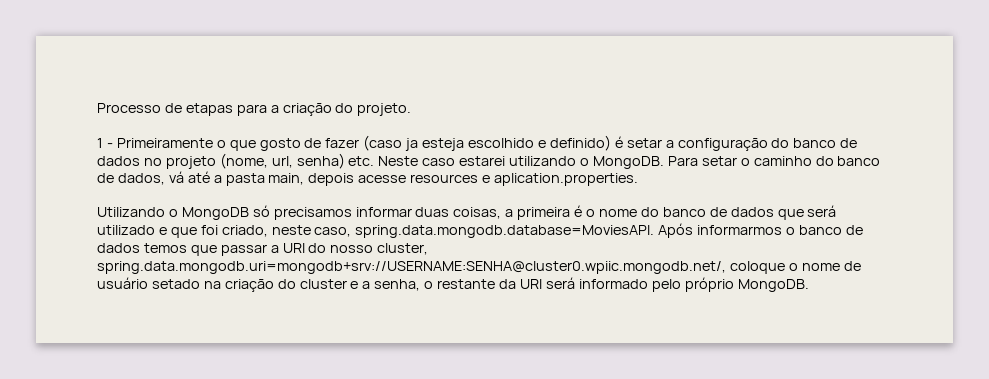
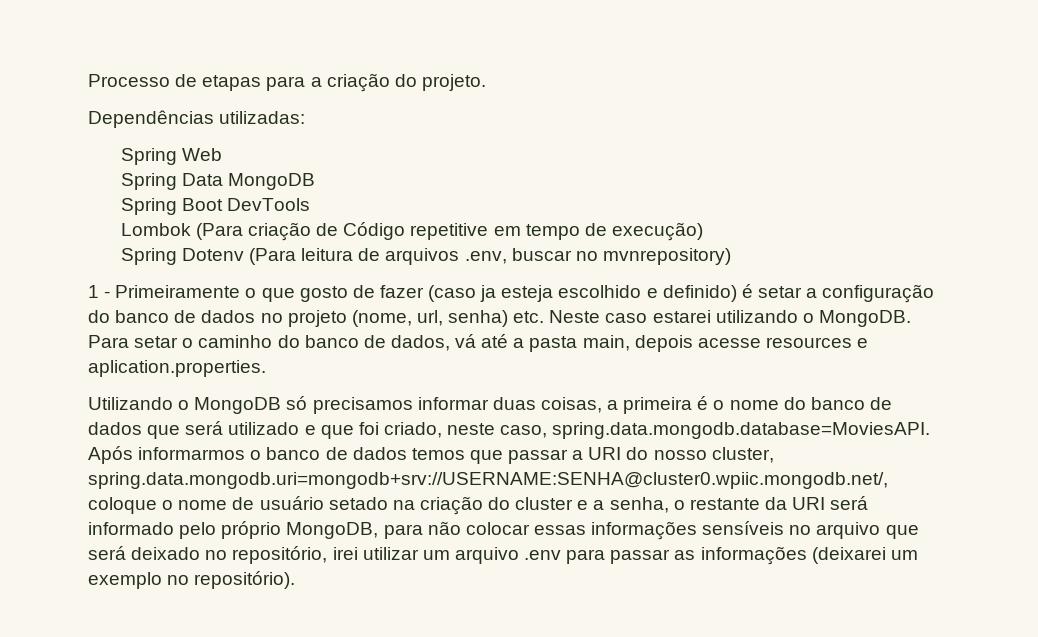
+ Dependências utilizadas:
+ Spring Web
+ Spring Data MongoDB
+ Spring Boot DevTools
+ Lombok (Para criação de Código repetitive em tempo de execução)
+ Spring Dotenv (Para leitura de arquivos .env, buscar no mvnrepository)
- Utilizando o MongoDB só precisamos informar duas coisas, a primeira é o nome do banco de dados que será utilizado e que foi criado, neste caso, spring.data.mongodb.database=MoviesAPI. Após informarmos o banco de dados temos que passar a URI do nosso cluster, spring.data.mongodb.uri=mongodb+srv://USERNAME:SENHA@cluster0.wpiic.mongodb.net/, coloque o nome de usuário setado na criação do cluster e a senha, o restante da URI será informado pelo próprio MongoDB.
+ Utilizando o MongoDB só precisamos informar duas coisas, a primeira é o nome do banco de dados que será utilizado e que foi criado, neste caso, spring.data.mongodb.database=MoviesAPI. Após informarmos o banco de dados temos que passar a URI do nosso cluster, spring.data.mongodb.uri=mongodb+srv://USERNAME:SENHA@cluster0.wpiic.mongodb.net/, coloque o nome de usuário setado na criação do cluster e a senha, o restante da URI será informado pelo próprio MongoDB, para não colocar essas informações sensíveis no arquivo que será deixado no repositório, irei utilizar um arquivo .env para passar as informações (deixarei um exemplo no repositório).

